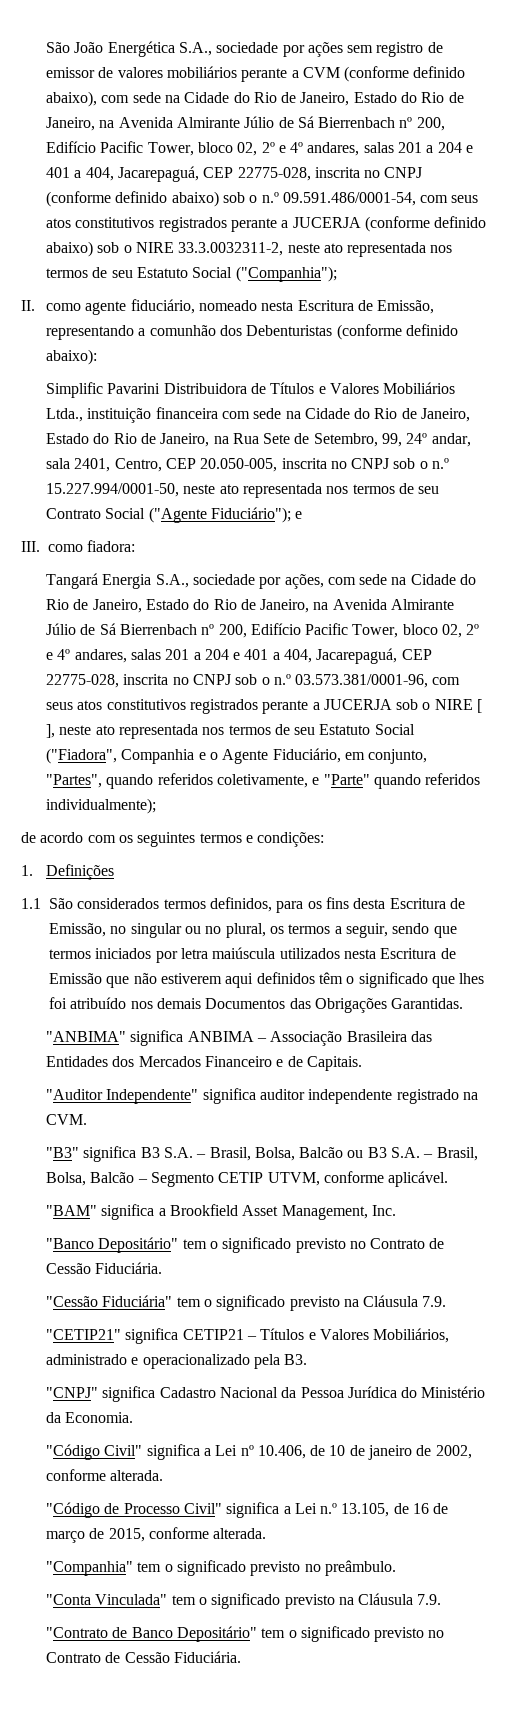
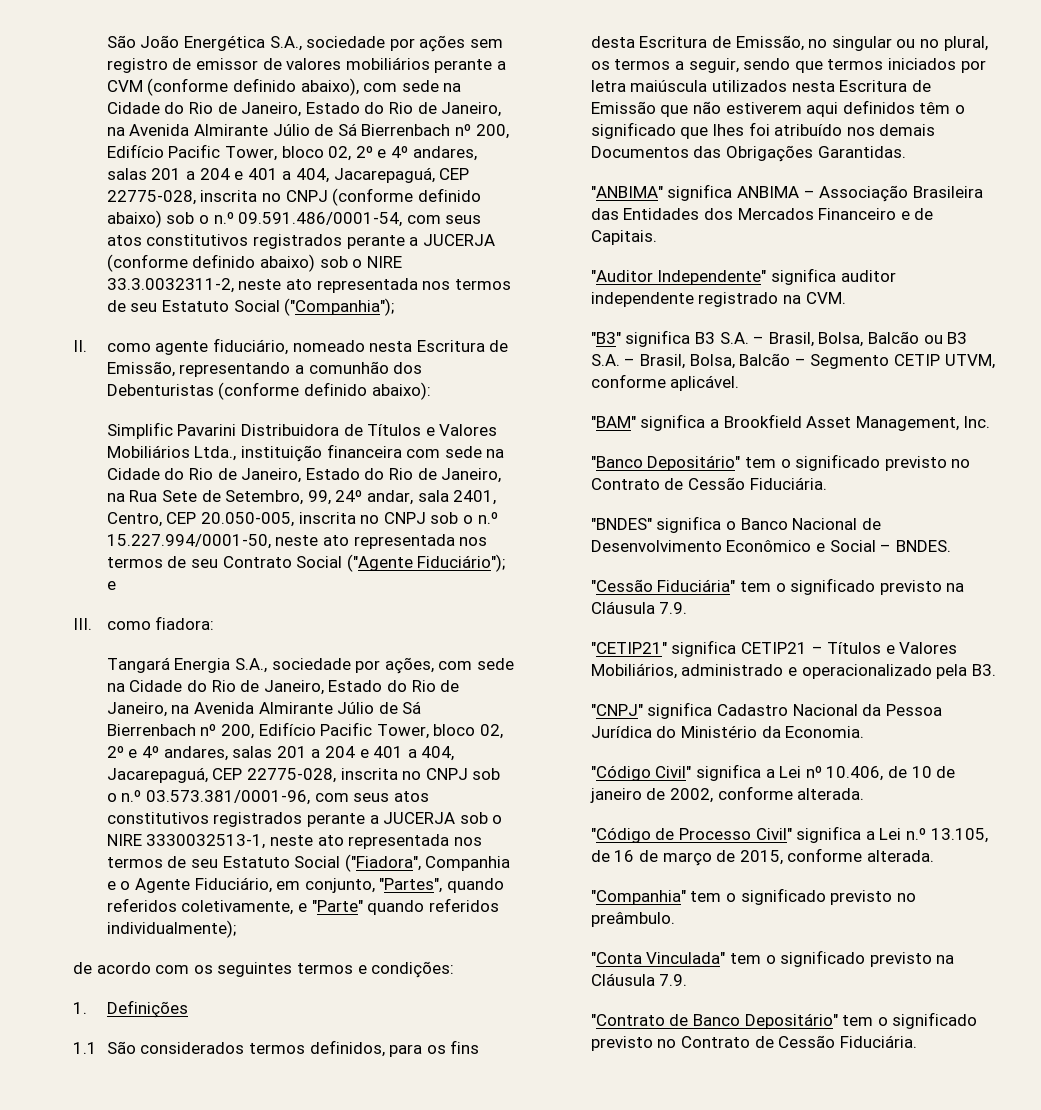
- Tangará Energia S.A., sociedade por ações, com sede na Cidade do Rio de Janeiro, Estado do Rio de Janeiro, na Avenida Almirante Júlio de Sá Bierrenbach nº 200, Edifício Pacific Tower, bloco 02, 2º e 4º andares, salas 201 a 204 e 401 a 404, Jacarepaguá, CEP 22775-028, inscrita no CNPJ sob o n.º 03.573.381/0001-96, com seus atos constitutivos registrados perante a JUCERJA sob o NIRE [ ], neste ato representada nos termos de seu Estatuto Social ("Fiadora", Companhia e o Agente Fiduciário, em conjunto, "Partes", quando referidos coletivamente, e "Parte" quando referidos individualmente);
+ Tangará Energia S.A., sociedade por ações, com sede na Cidade do Rio de Janeiro, Estado do Rio de Janeiro, na Avenida Almirante Júlio de Sá Bierrenbach nº 200, Edifício Pacific Tower, bloco 02, 2º e 4º andares, salas 201 a 204 e 401 a 404, Jacarepaguá, CEP 22775-028, inscrita no CNPJ sob o n.º 03.573.381/0001-96, com seus atos constitutivos registrados perante a JUCERJA sob o NIRE 3330032513-1, neste ato representada nos termos de seu Estatuto Social ("Fiadora", Companhia e o Agente Fiduciário, em conjunto, "Partes", quando referidos coletivamente, e "Parte" quando referidos individualmente);
+ "BNDES" significa o Banco Nacional de Desenvolvimento Econômico e Social – BNDES.

